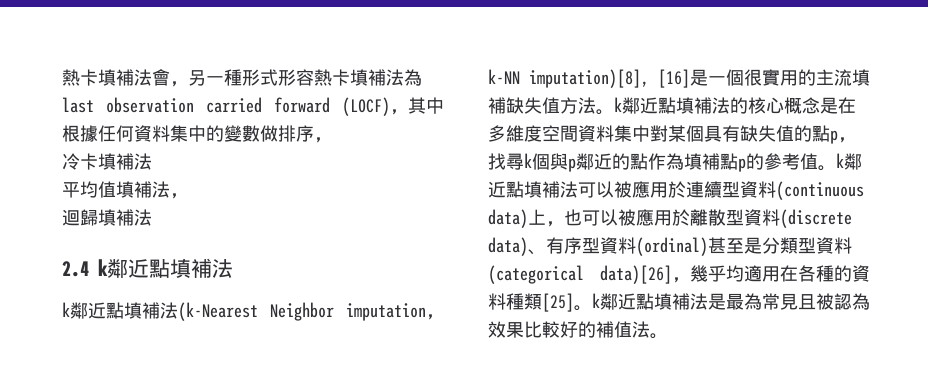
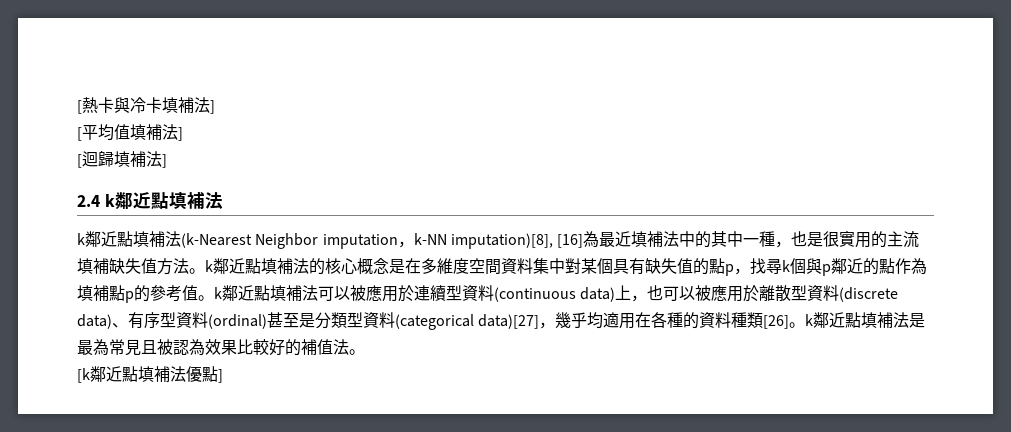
- 熱卡填補法會，另一種形式形容熱卡填補法為last observation carried forward (LOCF)，其中根據任何資料集中的變數做排序，
- 冷卡填補法
- 平均值填補法，
- 迴歸填補法
+ [熱卡與冷卡填補法]
+ [平均值填補法]
+ [迴歸填補法]
- k鄰近點填補法(k-Nearest Neighbor imputation，k-NN imputation)[8], [16]是一個很實用的主流填補缺失值方法。k鄰近點填補法的核心概念是在多維度空間資料集中對某個具有缺失值的點p，找尋k個與p鄰近的點作為填補點p的參考值。k鄰近點填補法可以被應用於連續型資料(continuous data)上，也可以被應用於離散型資料(discrete data)、有序型資料(ordinal)甚至是分類型資料(categorical data)[26]，幾乎均適用在各種的資料種類[25]。k鄰近點填補法是最為常見且被認為效果比較好的補值法。
+ k鄰近點填補法(k-Nearest Neighbor imputation，k-NN imputation)[8], [16]為最近填補法中的其中一種，也是很實用的主流填補缺失值方法。k鄰近點填補法的核心概念是在多維度空間資料集中對某個具有缺失值的點p，找尋k個與p鄰近的點作為填補點p的參考值。k鄰近點填補法可以被應用於連續型資料(continuous data)上，也可以被應用於離散型資料(discrete data)、有序型資料(ordinal)甚至是分類型資料(categorical data)[27]，幾乎均適用在各種的資料種類[26]。k鄰近點填補法是最為常見且被認為效果比較好的補值法。
+ [k鄰近點填補法優點]

